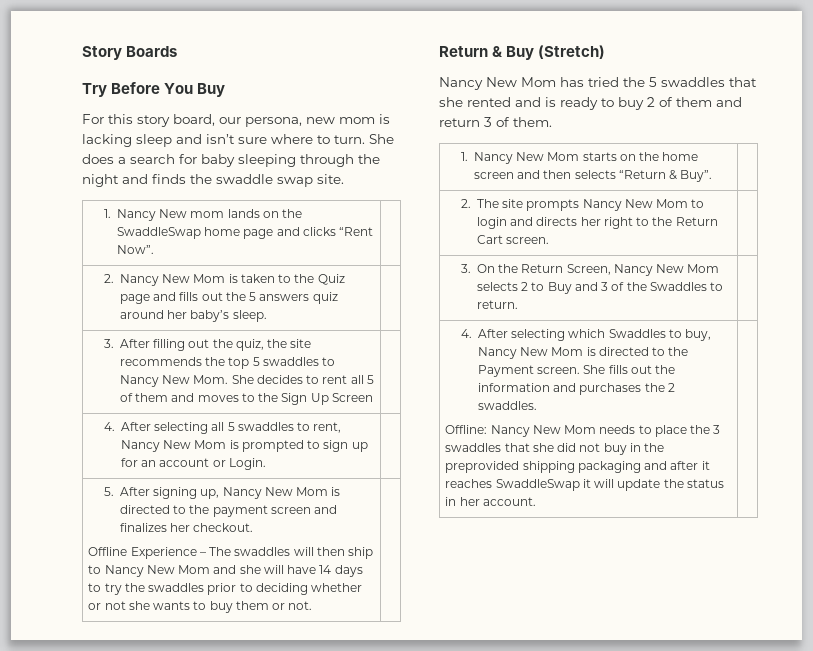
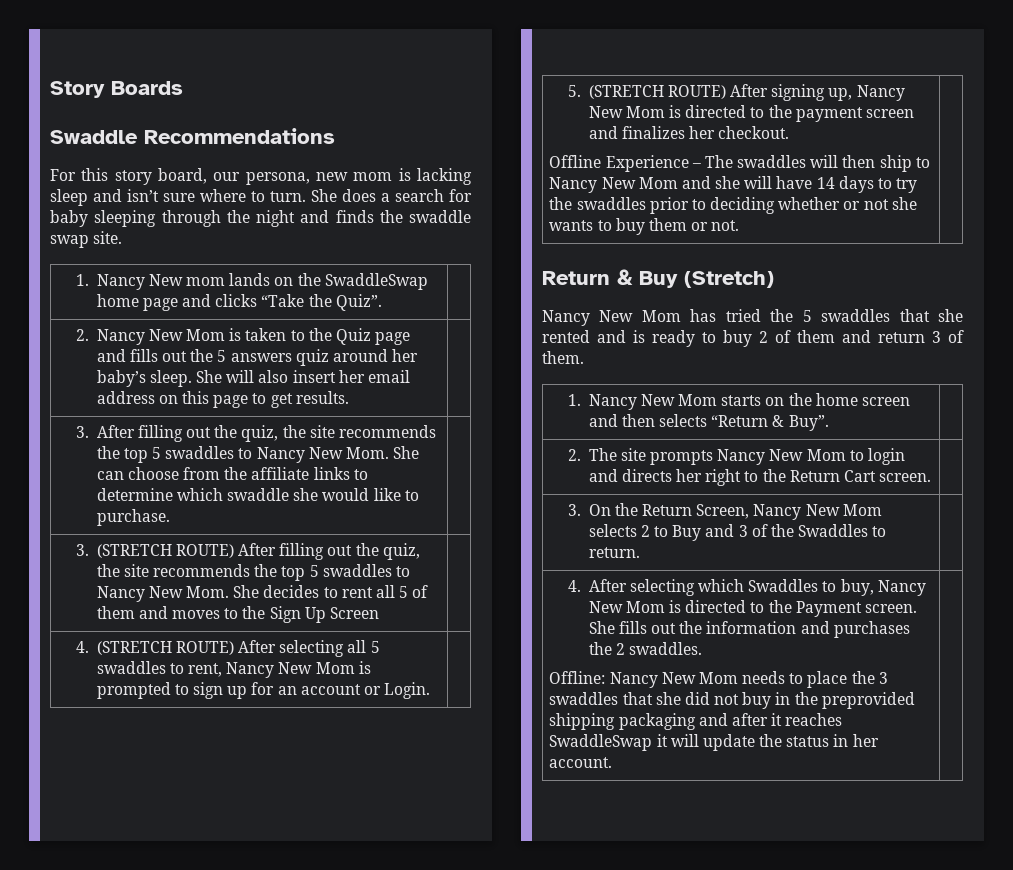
- Try Before You Buy
+ Swaddle Recommendations
- 1. Nancy New mom lands on the SwaddleSwap home page and clicks “Rent Now”. |
+ 1. Nancy New mom lands on the SwaddleSwap home page and clicks “Take the Quiz”. |
- 2. Nancy New Mom is taken to the Quiz page and fills out the 5 answers quiz around her baby’s sleep. |
+ 2. Nancy New Mom is taken to the Quiz page and fills out the 5 answers quiz around her baby’s sleep. She will also insert her email address on this page to get results. |
- 3. After filling out the quiz, the site recommends the top 5 swaddles to Nancy New Mom. She decides to rent all 5 of them and moves to the Sign Up Screen |
+ 3. After filling out the quiz, the site recommends the top 5 swaddles to Nancy New Mom. She can choose from the affiliate links to determine which swaddle she would like to purchase. |
+ 3. (STRETCH ROUTE) After filling out the quiz, the site recommends the top 5 swaddles to Nancy New Mom. She decides to rent all 5 of them and moves to the Sign Up Screen |
- 4. After selecting all 5 swaddles to rent, Nancy New Mom is prompted to sign up for an account or Login. |
+ 4. (STRETCH ROUTE) After selecting all 5 swaddles to rent, Nancy New Mom is prompted to sign up for an account or Login. |
- 5. After signing up, Nancy New Mom is directed to the payment screen and finalizes her checkout.
+ 5. (STRETCH ROUTE) After signing up, Nancy New Mom is directed to the payment screen and finalizes her checkout.

